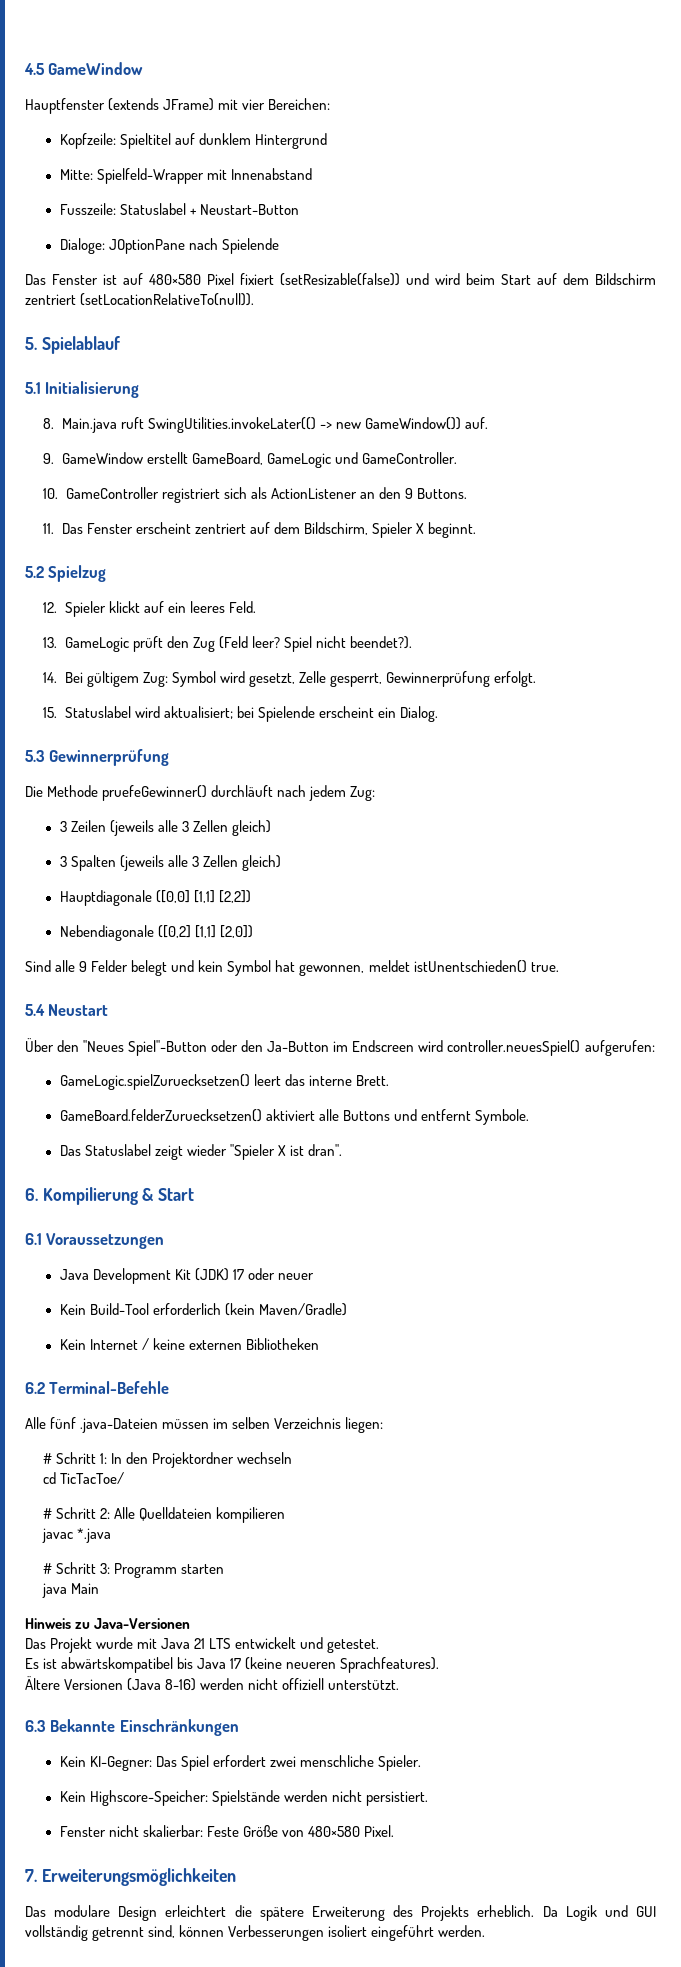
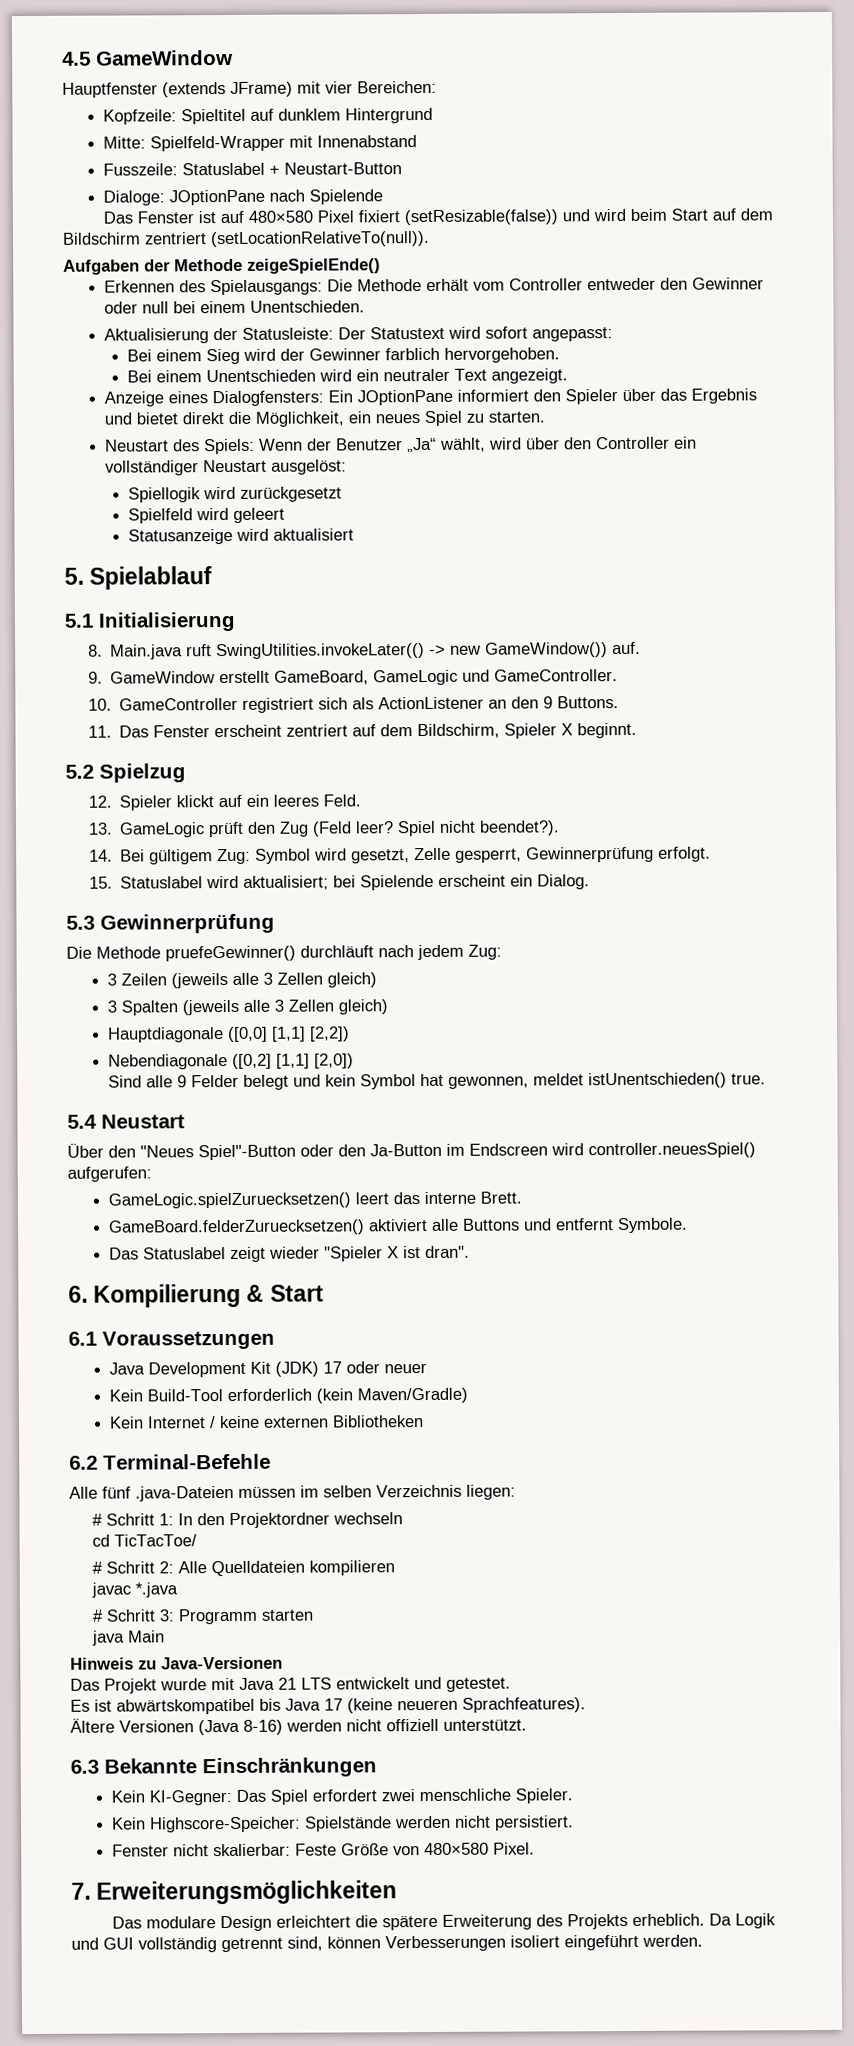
+ Aufgaben der Methode zeigeSpielEnde()
+ Erkennen des Spielausgangs: Die Methode erhält vom Controller entweder den Gewinner oder null bei einem Unentschieden.
+ Aktualisierung der Statusleiste: Der Statustext wird sofort angepasst:
+ Bei einem Sieg wird der Gewinner farblich hervorgehoben.
+ Bei einem Unentschieden wird ein neutraler Text angezeigt.
+ Anzeige eines Dialogfensters: Ein JOptionPane informiert den Spieler über das Ergebnis und bietet direkt die Möglichkeit, ein neues Spiel zu starten.
+ Neustart des Spiels: Wenn der Benutzer „Ja“ wählt, wird über den Controller ein vollständiger Neustart ausgelöst:
+ Spiellogik wird zurückgesetzt
+ Spielfeld wird geleert
+ Statusanzeige wird aktualisiert

